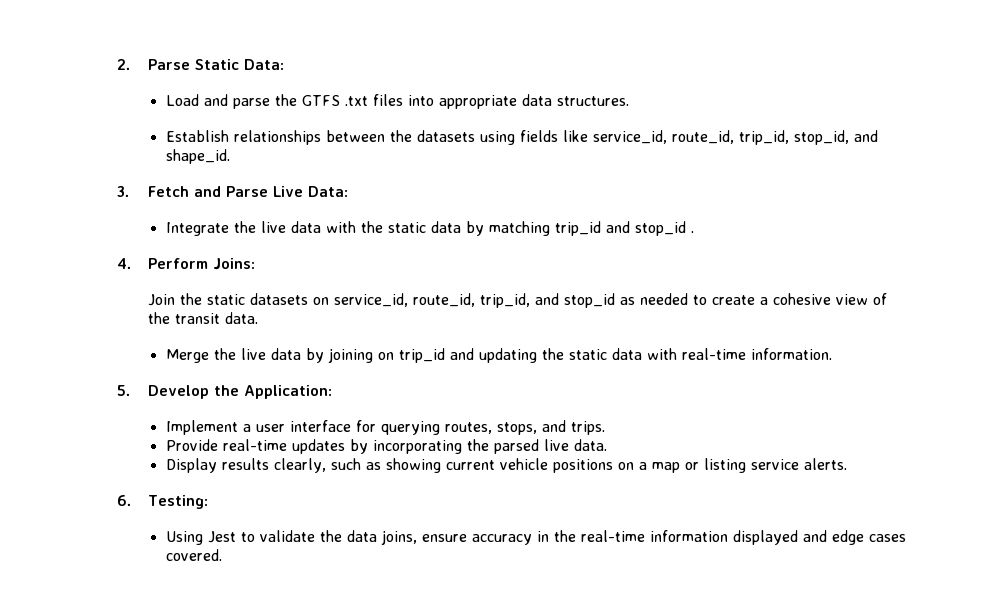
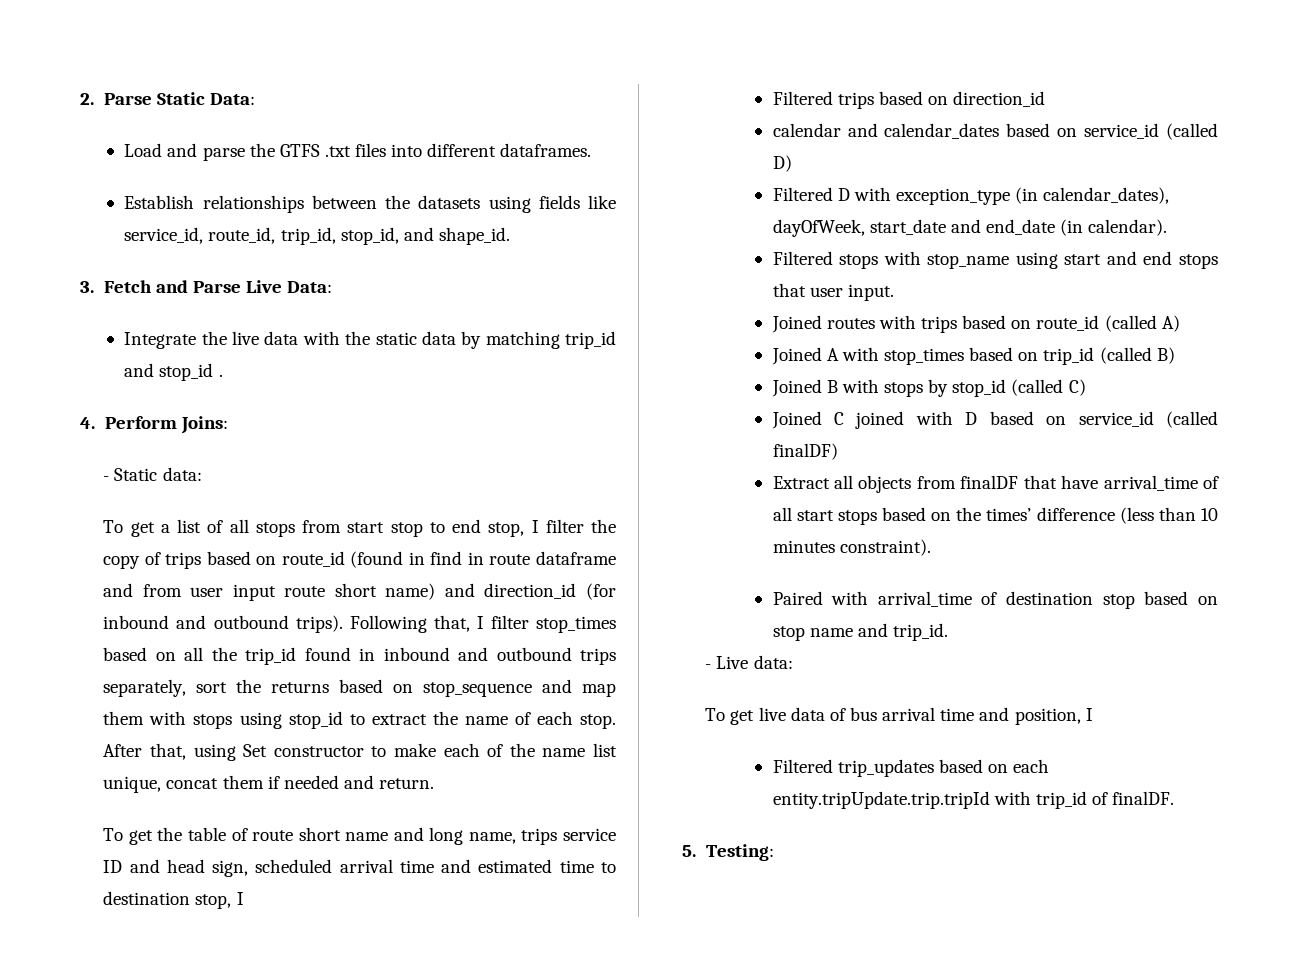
- Load and parse the GTFS .txt files into appropriate data structures.
+ Load and parse the GTFS .txt files into different dataframes.
- Join the static datasets on service_id, route_id, trip_id, and stop_id as needed to create a cohesive view of the transit data.
- Merge the live data by joining on trip_id and updating the static data with real-time information.
- 5. Develop the Application:
- Implement a user interface for querying routes, stops, and trips.
- Provide real-time updates by incorporating the parsed live data.
- Display results clearly, such as showing current vehicle positions on a map or listing service alerts.
- 6. Testing:
- Using Jest to validate the data joins, ensure accuracy in the real-time information displayed and edge cases covered.
+ - Static data:
+ To get a list of all stops from start stop to end stop, I filter the copy of trips based on route_id (found in find in route dataframe and from user input route short name) and direction_id (for inbound and outbound trips). Following that, I filter stop_times based on all the trip_id found in inbound and outbound trips separately, sort the returns based on stop_sequence and map them with stops using stop_id to extract the name of each stop. After that, using Set constructor to make each of the name list unique, concat them if needed and return.
+ To get the table of route short name and long name, trips service ID and head sign, scheduled arrival time and estimated time to destination stop, I
+ Filtered trips based on direction_id
+ calendar and calendar_dates based on service_id (called D)
+ Filtered D with exception_type (in calendar_dates), dayOfWeek, start_date and end_date (in calendar).
+ Filtered stops with stop_name using start and end stops that user input.
+ Joined routes with trips based on route_id (called A)
+ Joined A with stop_times based on trip_id (called B)
+ Joined B with stops by stop_id (called C)
+ Joined C joined with D based on service_id (called finalDF)
+ Extract all objects from finalDF that have arrival_time of all start stops based on the times’ difference (less than 10 minutes constraint).
+ Paired with arrival_time of destination stop based on stop name and trip_id.
+ - Live data:
+ To get live data of bus arrival time and position, I
+ Filtered trip_updates based on each entity.tripUpdate.trip.tripId with trip_id of finalDF.
+ 5. Testing:

